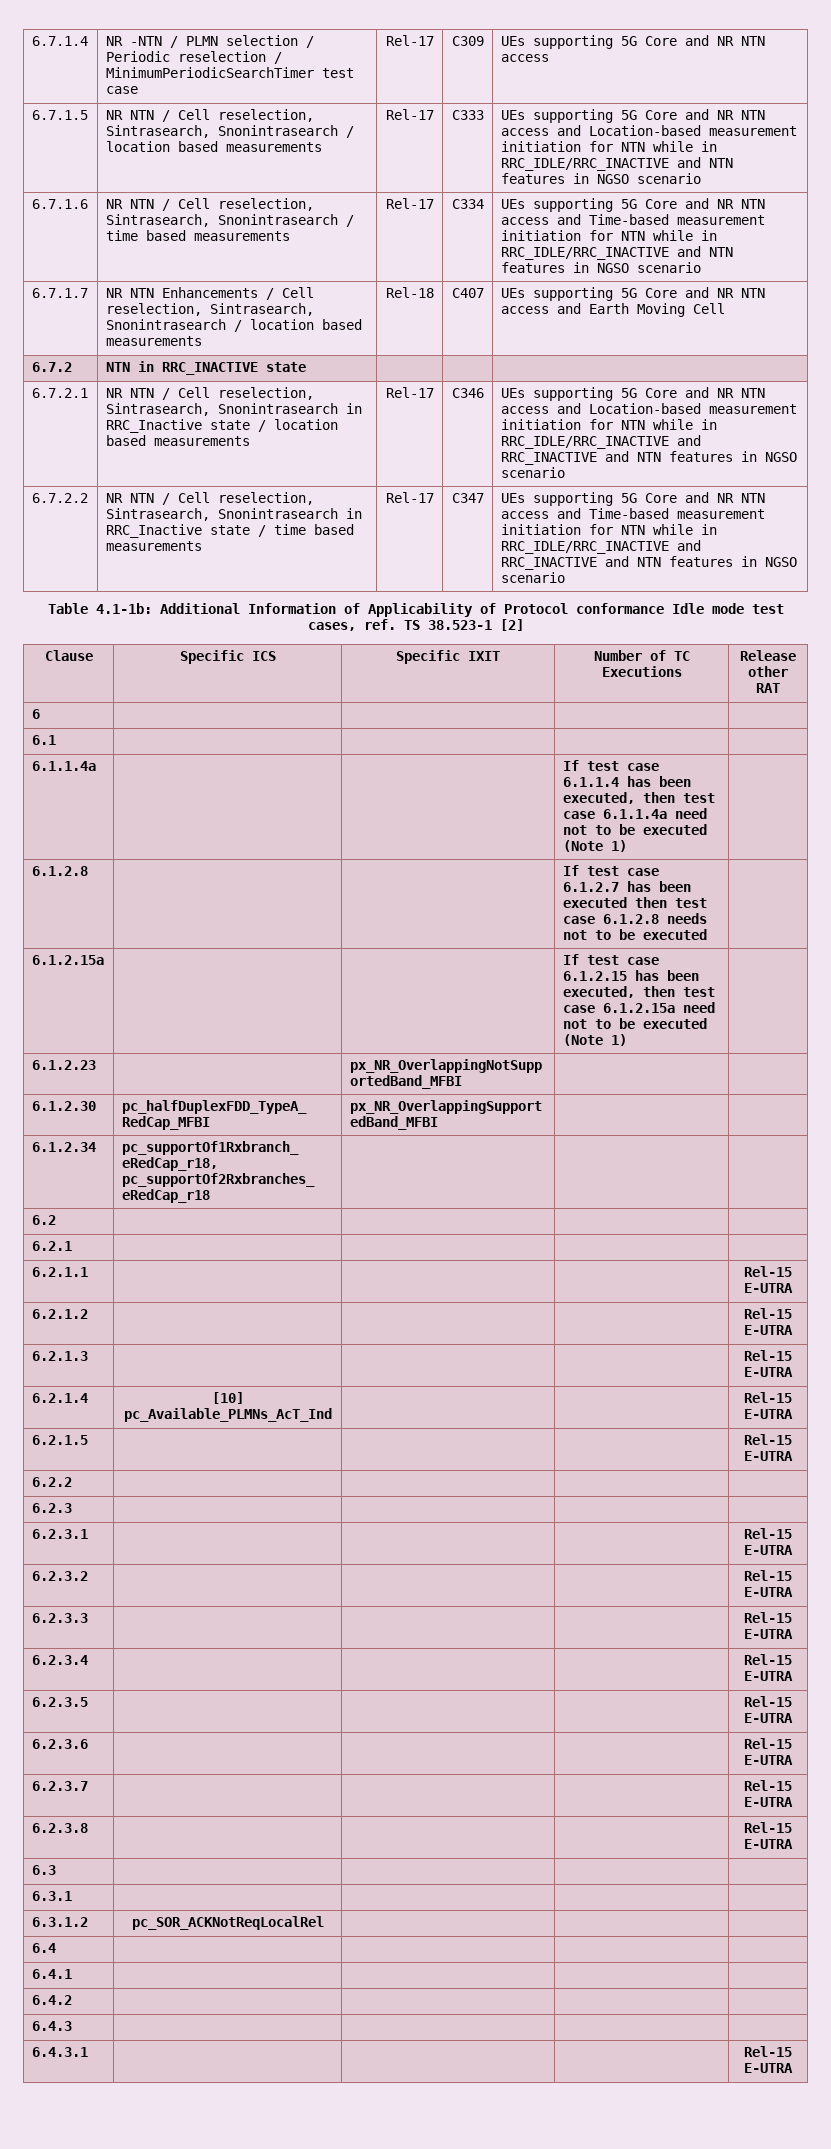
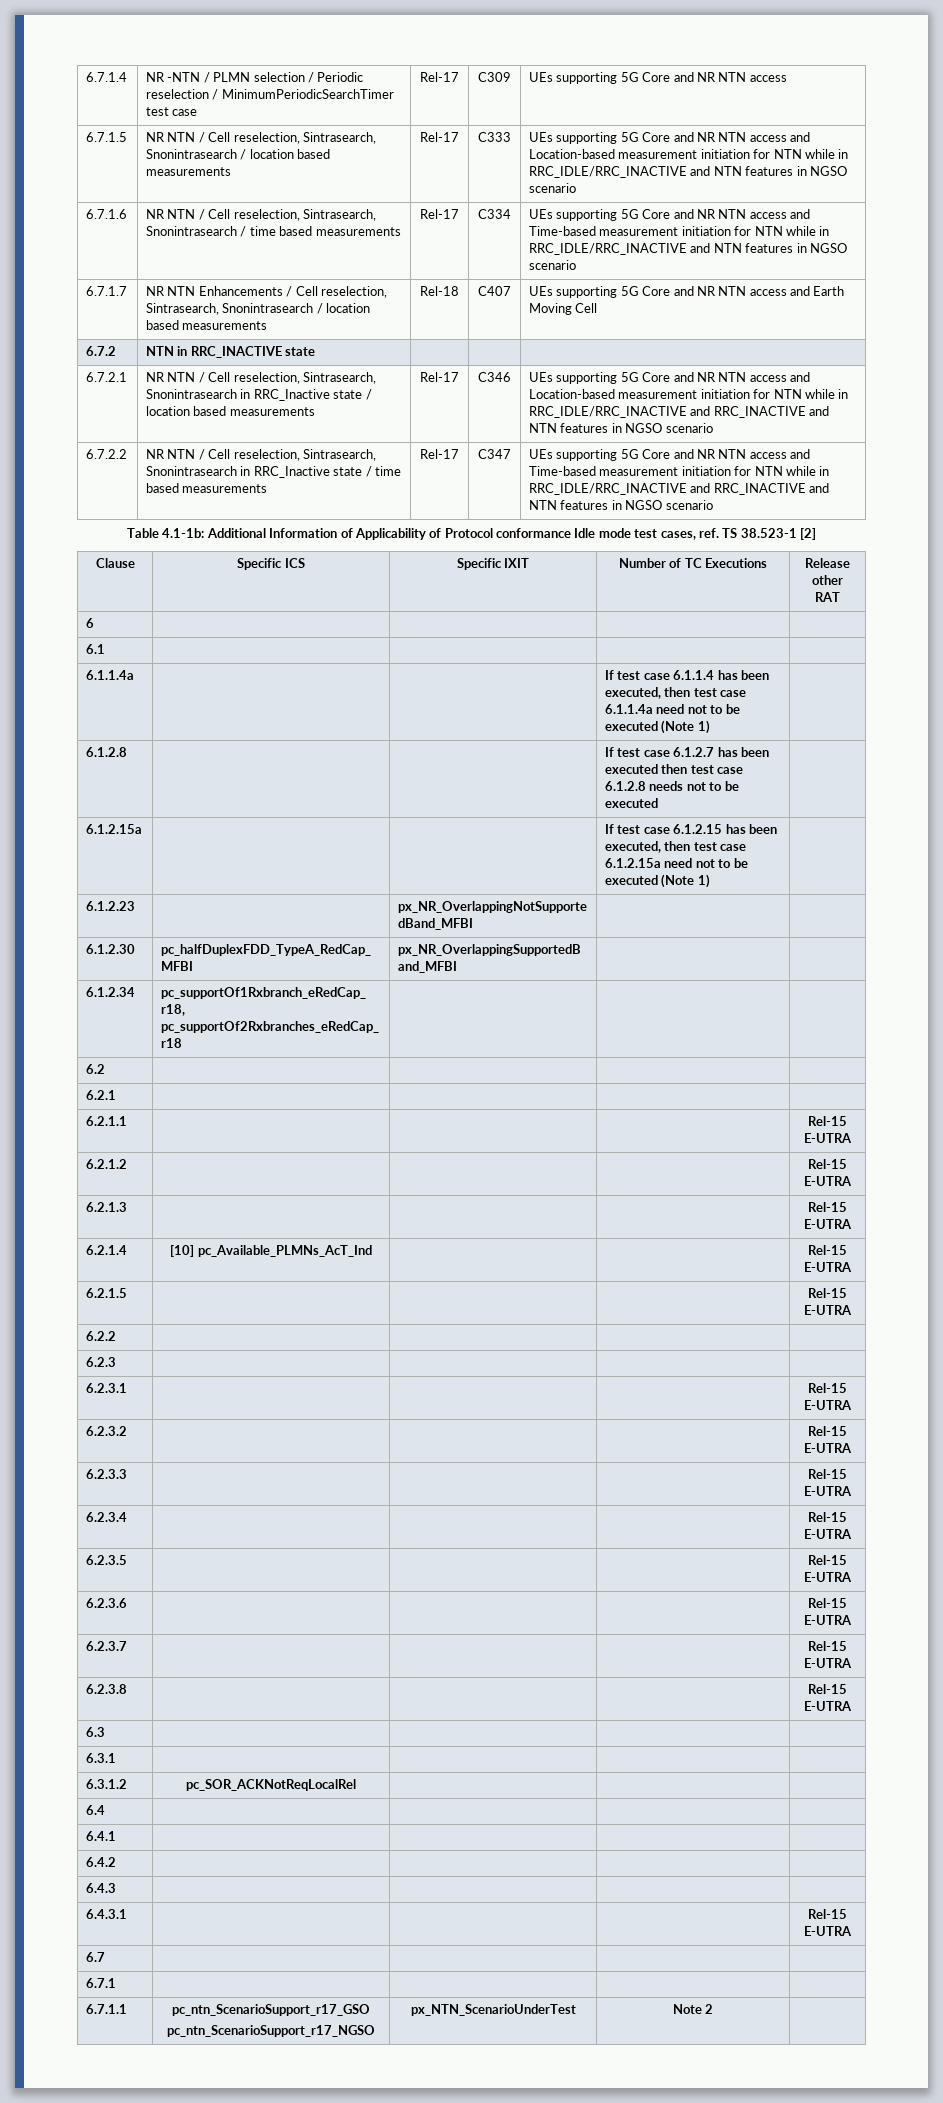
+ 6.7 | | | |
+ 6.7.1 | | | |
+ 6.7.1.1 | pc_ntn_ScenarioSupport_r17_GSO
+ pc_ntn_ScenarioSupport_r17_NGSO | px_NTN_ScenarioUnderTest | Note 2 |

